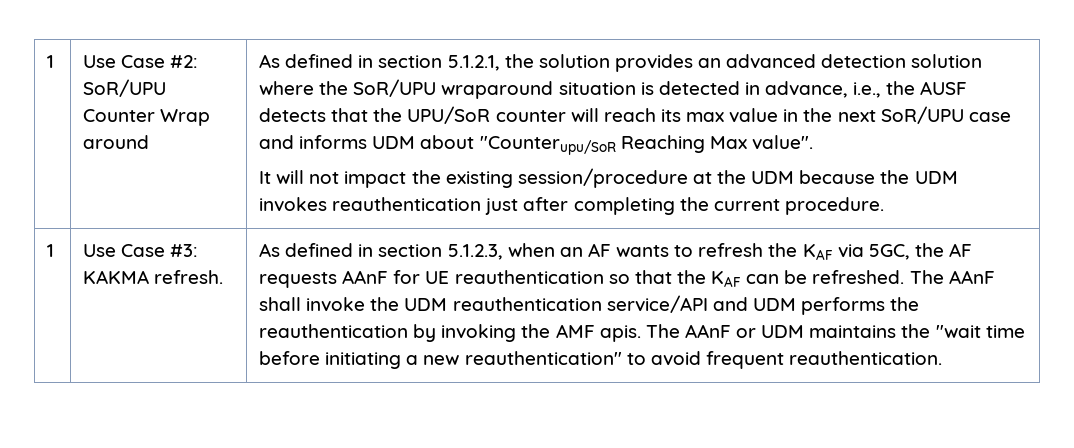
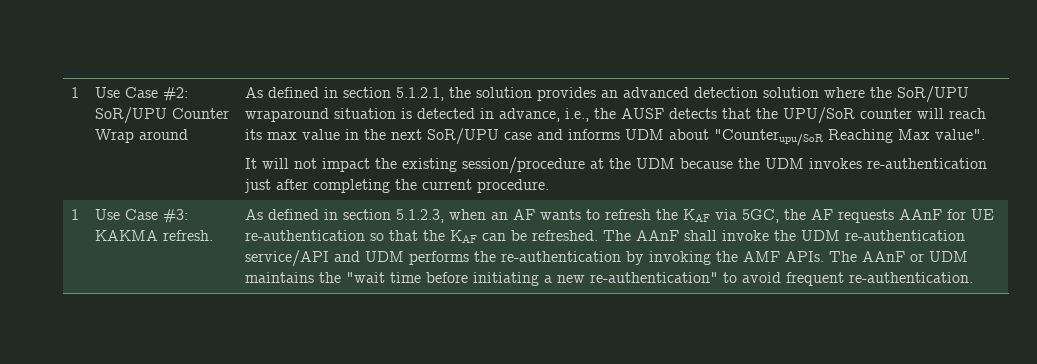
- It will not impact the existing session/procedure at the UDM because the UDM invokes reauthentication just after completing the current procedure.
+ It will not impact the existing session/procedure at the UDM because the UDM invokes re-authentication just after completing the current procedure.
- As defined in section 5.1.2.3, when an AF wants to refresh the KAF via 5GC, the AF requests AAnF for UE reauthentication so that the KAF can be refreshed.
+ As defined in section 5.1.2.3, when an AF wants to refresh the KAF via 5GC, the AF requests AAnF for UE re-authentication so that the KAF can be refreshed.
- The AAnF shall invoke the UDM reauthentication service/API and UDM performs the reauthentication by invoking the AMF apis.
+ The AAnF shall invoke the UDM re-authentication service/API and UDM performs the re-authentication by invoking the AMF APIs.
- The AAnF or UDM maintains the "wait time before initiating a new reauthentication" to avoid frequent reauthentication.
+ The AAnF or UDM maintains the "wait time before initiating a new re-authentication" to avoid frequent re-authentication.

